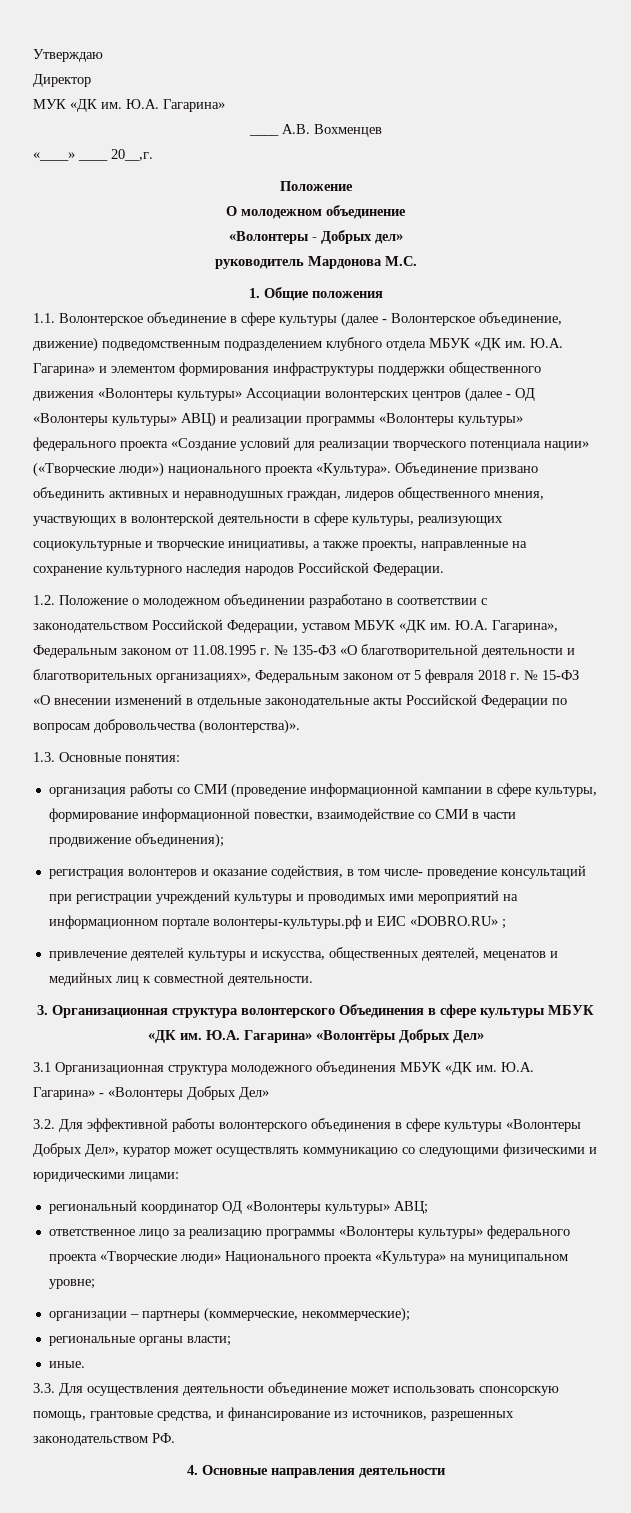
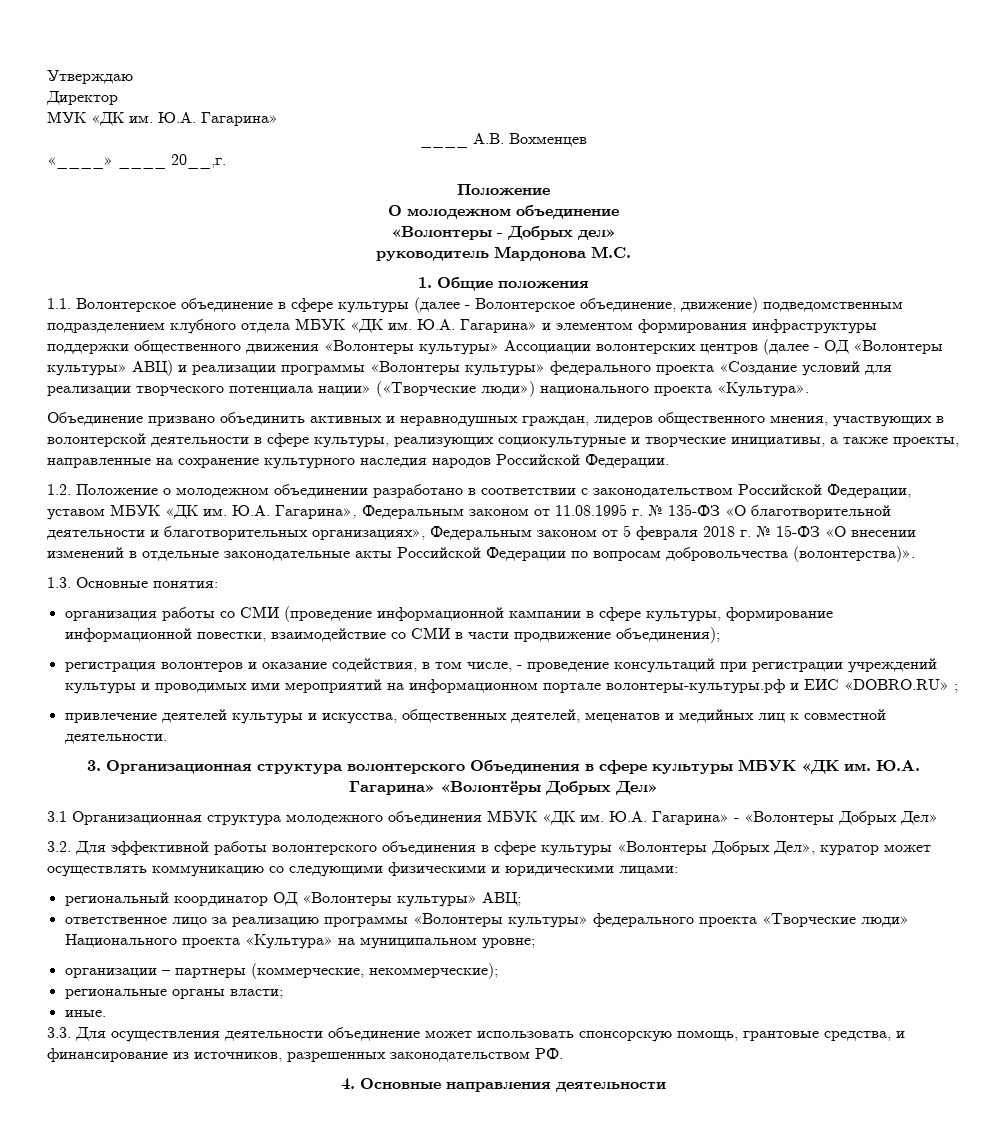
- 1.1. Волонтерское объединение в сфере культуры (далее - Волонтерское объединение, движение) подведомственным подразделением клубного отдела МБУК «ДК им. Ю.А. Гагарина» и элементом формирования инфраструктуры поддержки общественного движения «Волонтеры культуры» Ассоциации волонтерских центров (далее - ОД «Волонтеры культуры» АВЦ) и реализации программы «Волонтеры культуры» федерального проекта «Создание условий для реализации творческого потенциала нации» («Творческие люди») национального проекта «Культура». Объединение призвано объединить активных и неравнодушных граждан, лидеров общественного мнения, участвующих в волонтерской деятельности в сфере культуры, реализующих социокультурные и творческие инициативы, а также проекты, направленные на сохранение культурного наследия народов Российской Федерации.
+ 1.1. Волонтерское объединение в сфере культуры (далее - Волонтерское объединение, движение) подведомственным подразделением клубного отдела МБУК «ДК им. Ю.А. Гагарина» и элементом формирования инфраструктуры поддержки общественного движения «Волонтеры культуры» Ассоциации волонтерских центров (далее - ОД «Волонтеры культуры» АВЦ) и реализации программы «Волонтеры культуры» федерального проекта «Создание условий для реализации творческого потенциала нации» («Творческие люди») национального проекта «Культура».
+ Объединение призвано объединить активных и неравнодушных граждан, лидеров общественного мнения, участвующих в волонтерской деятельности в сфере культуры, реализующих социокультурные и творческие инициативы, а также проекты, направленные на сохранение культурного наследия народов Российской Федерации.
- регистрация волонтеров и оказание содействия, в том числе- проведение консультаций при регистрации учреждений культуры и проводимых ими мероприятий на информационном портале волонтеры-культуры.рф и ЕИС «DOBRO.RU» ;
+ регистрация волонтеров и оказание содействия, в том числе, - проведение консультаций при регистрации учреждений культуры и проводимых ими мероприятий на информационном портале волонтеры-культуры.рф и ЕИС «DOBRO.RU» ;

